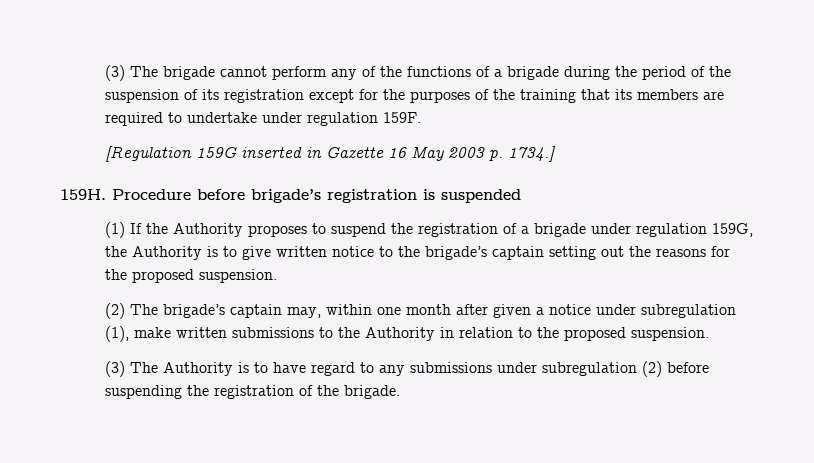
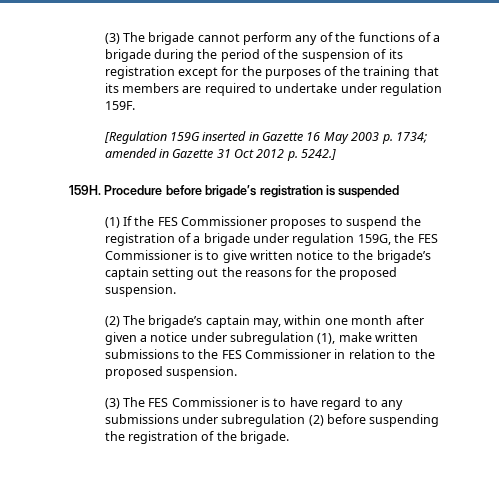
- [Regulation 159G inserted in Gazette 16 May 2003 p. 1734.]
+ [Regulation 159G inserted in Gazette 16 May 2003 p. 1734; amended in Gazette 31 Oct 2012 p. 5242.]
- (1) If the Authority proposes to suspend the registration of a brigade under regulation 159G, the Authority is to give written notice to the brigade’s captain setting out the reasons for the proposed suspension.
+ (1) If the FES Commissioner proposes to suspend the registration of a brigade under regulation 159G, the FES Commissioner is to give written notice to the brigade’s captain setting out the reasons for the proposed suspension.
- (2) The brigade’s captain may, within one month after given a notice under subregulation (1), make written submissions to the Authority in relation to the proposed suspension.
+ (2) The brigade’s captain may, within one month after given a notice under subregulation (1), make written submissions to the FES Commissioner in relation to the proposed suspension.
- (3) The Authority is to have regard to any submissions under subregulation (2) before suspending the registration of the brigade.
+ (3) The FES Commissioner is to have regard to any submissions under subregulation (2) before suspending the registration of the brigade.

